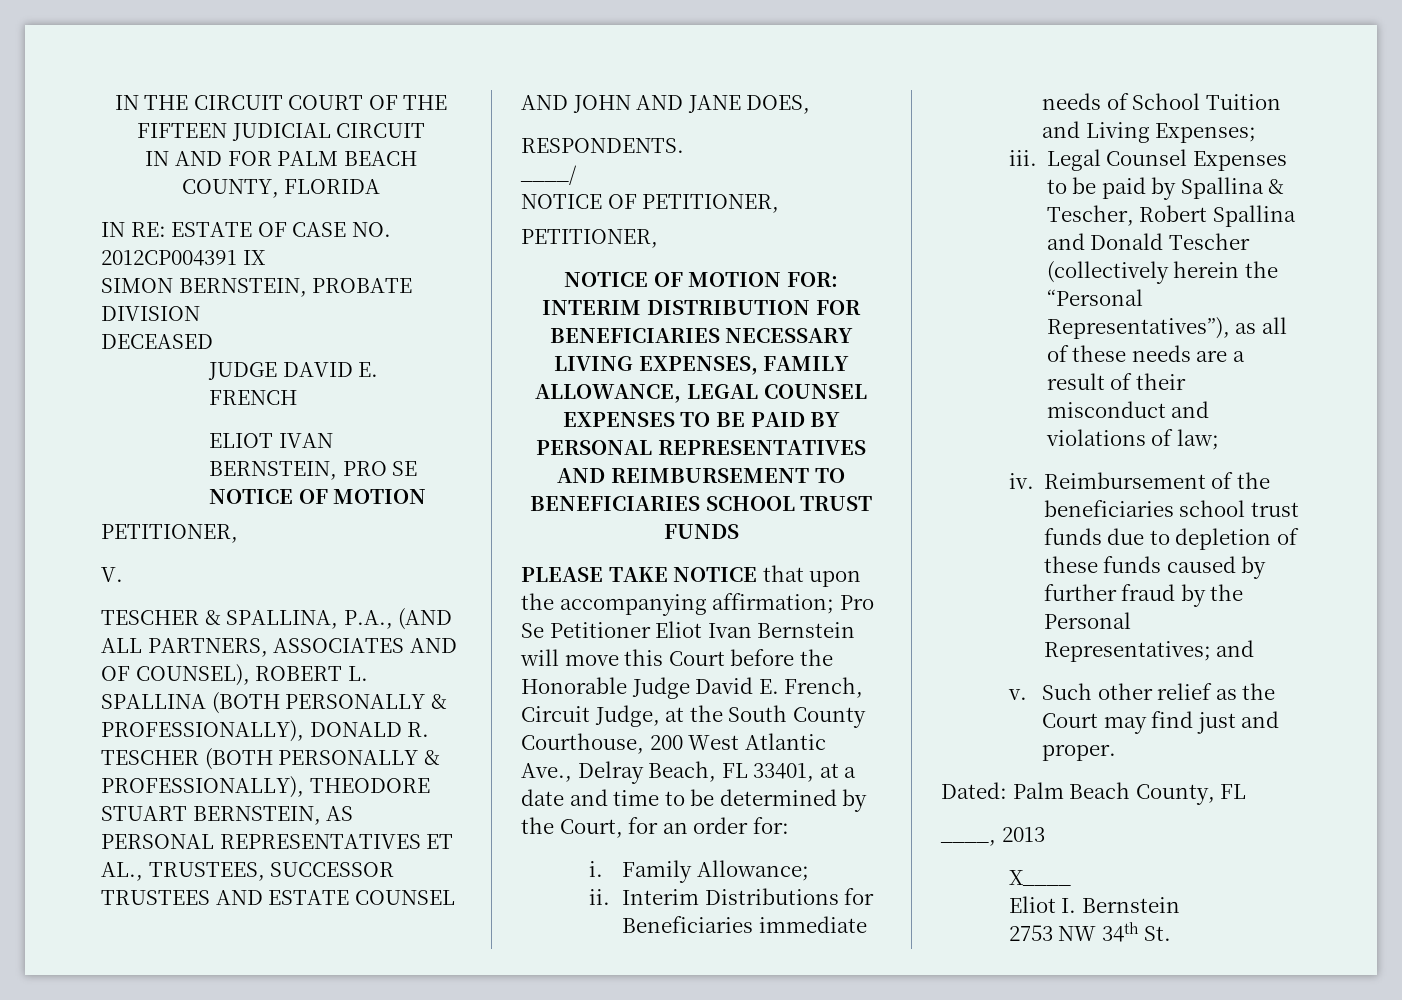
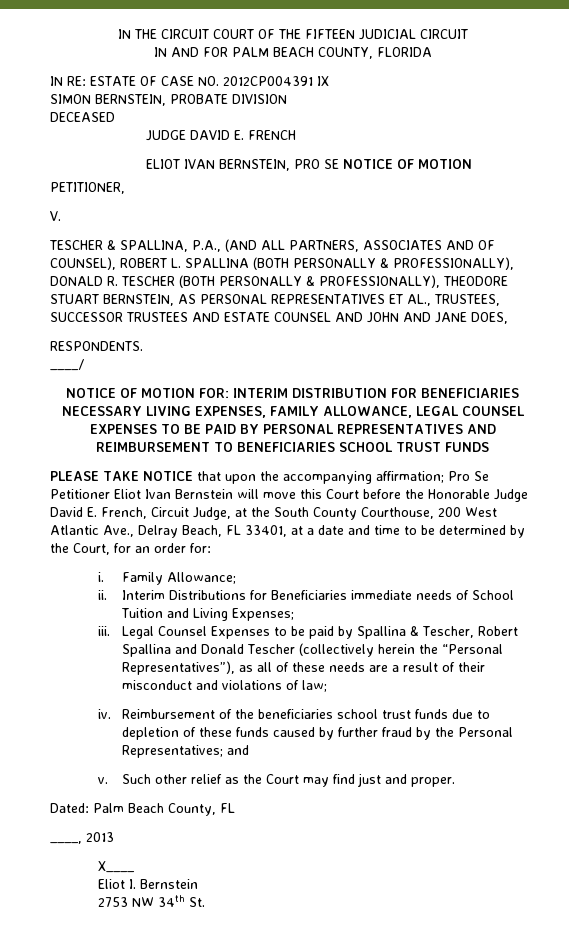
- NOTICE OF PETITIONER,
- PETITIONER,

